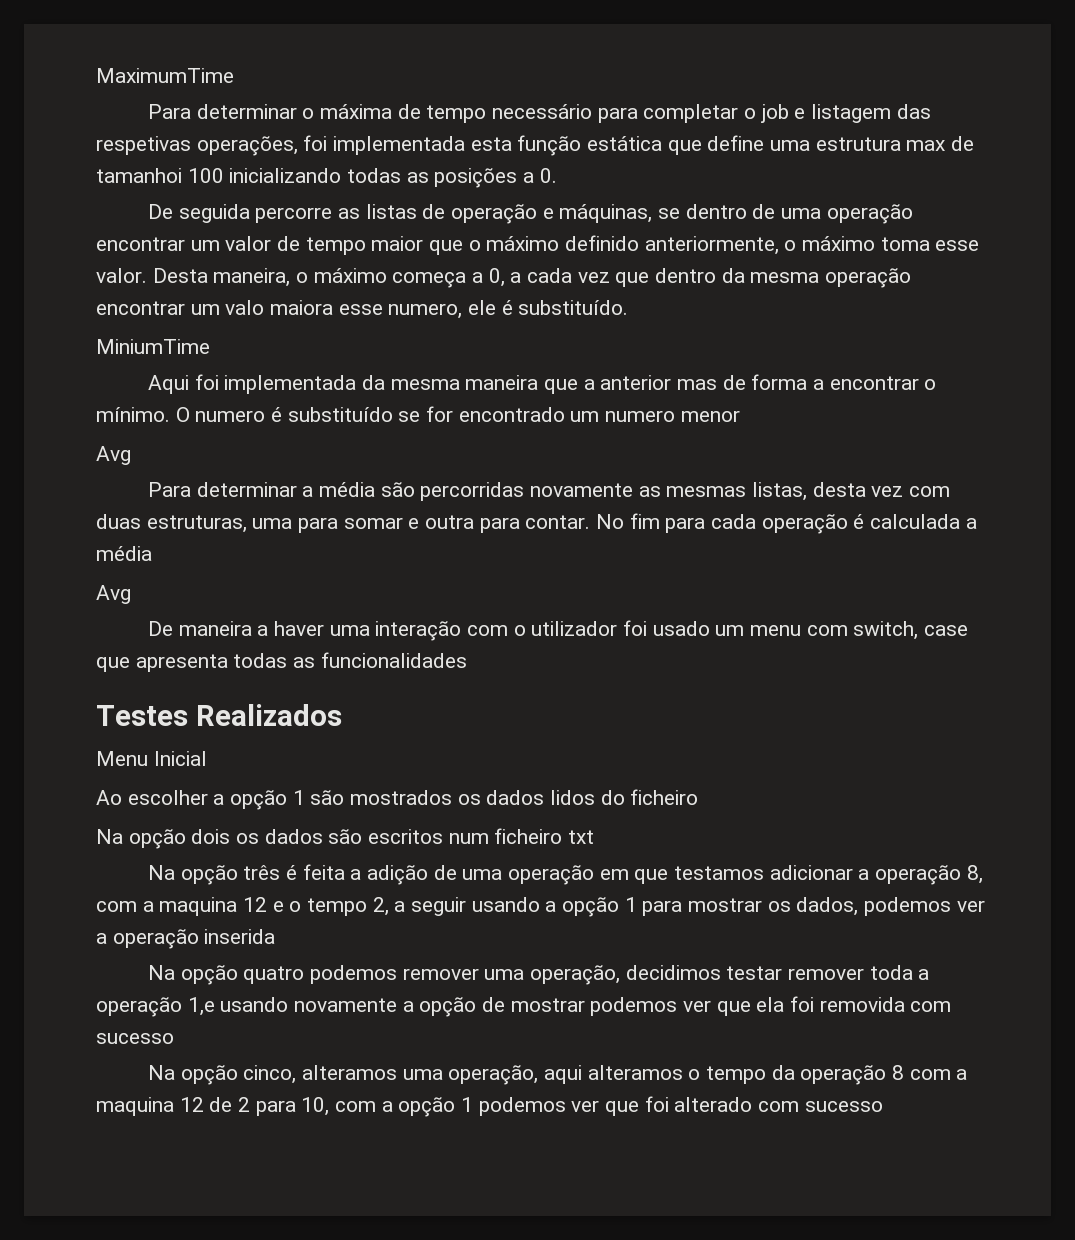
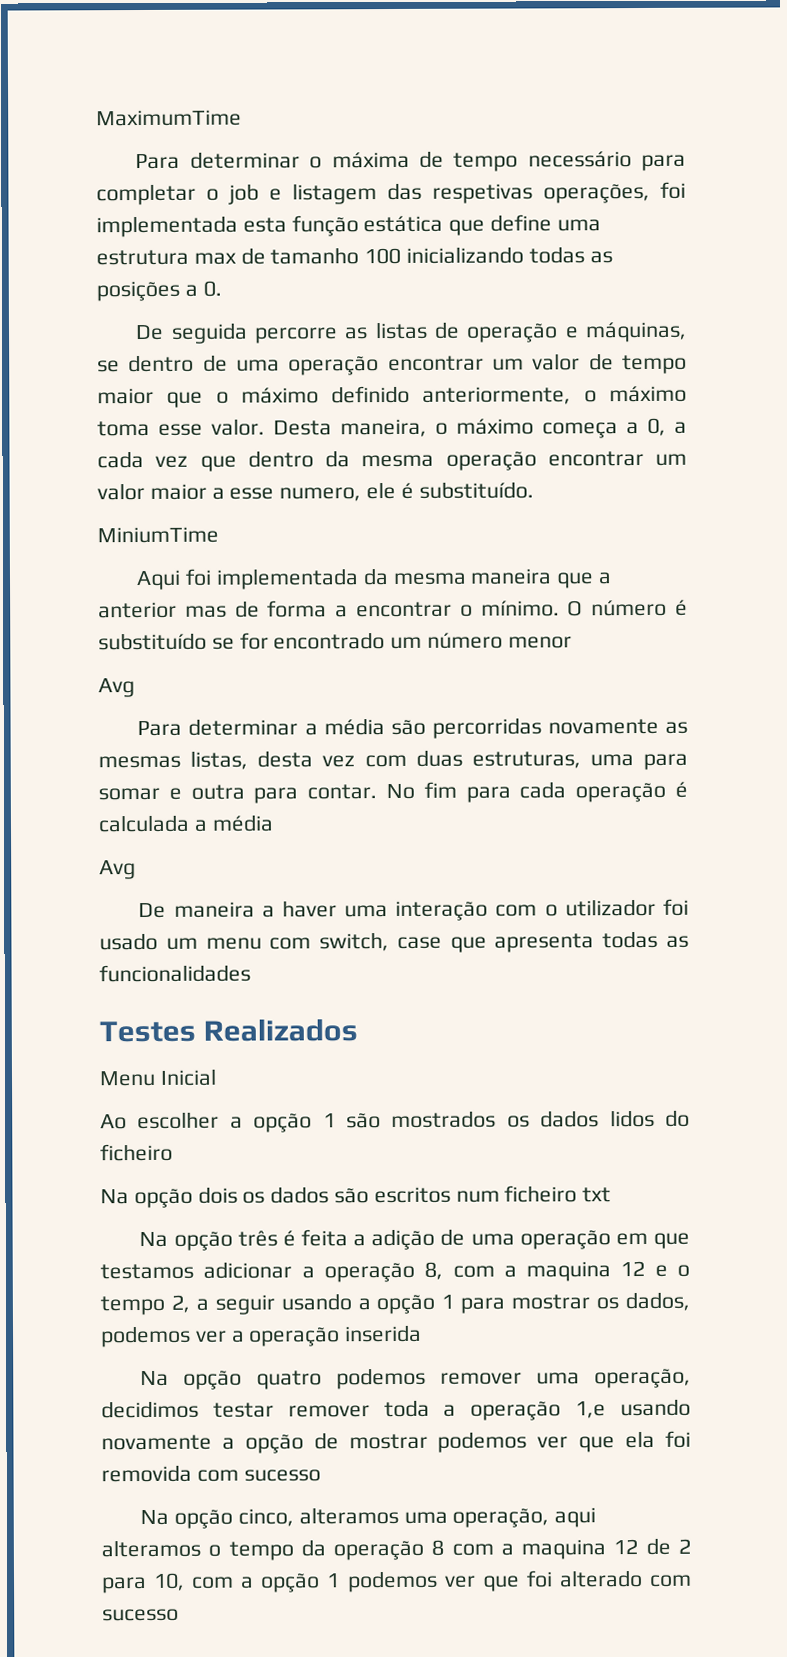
- Para determinar o máxima de tempo necessário para completar o job e listagem das respetivas operações, foi implementada esta função estática que define uma estrutura max de tamanhoi 100 inicializando todas as posições a 0.
+ Para determinar o máxima de tempo necessário para completar o job e listagem das respetivas operações, foi implementada esta função estática que define uma estrutura max de tamanho 100 inicializando todas as posições a 0.
- Desta maneira, o máximo começa a 0, a cada vez que dentro da mesma operação encontrar um valo maiora esse numero, ele é substituído.
+ Desta maneira, o máximo começa a 0, a cada vez que dentro da mesma operação encontrar um valor maior a esse numero, ele é substituído.
- O numero é substituído se for encontrado um numero menor
+ O número é substituído se for encontrado um número menor

